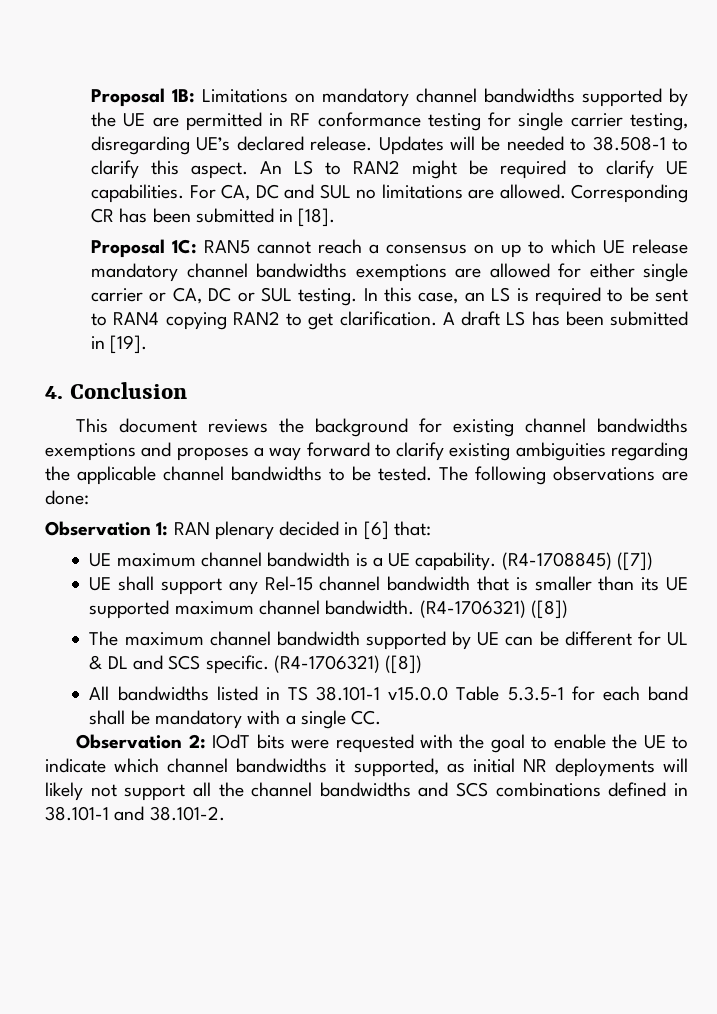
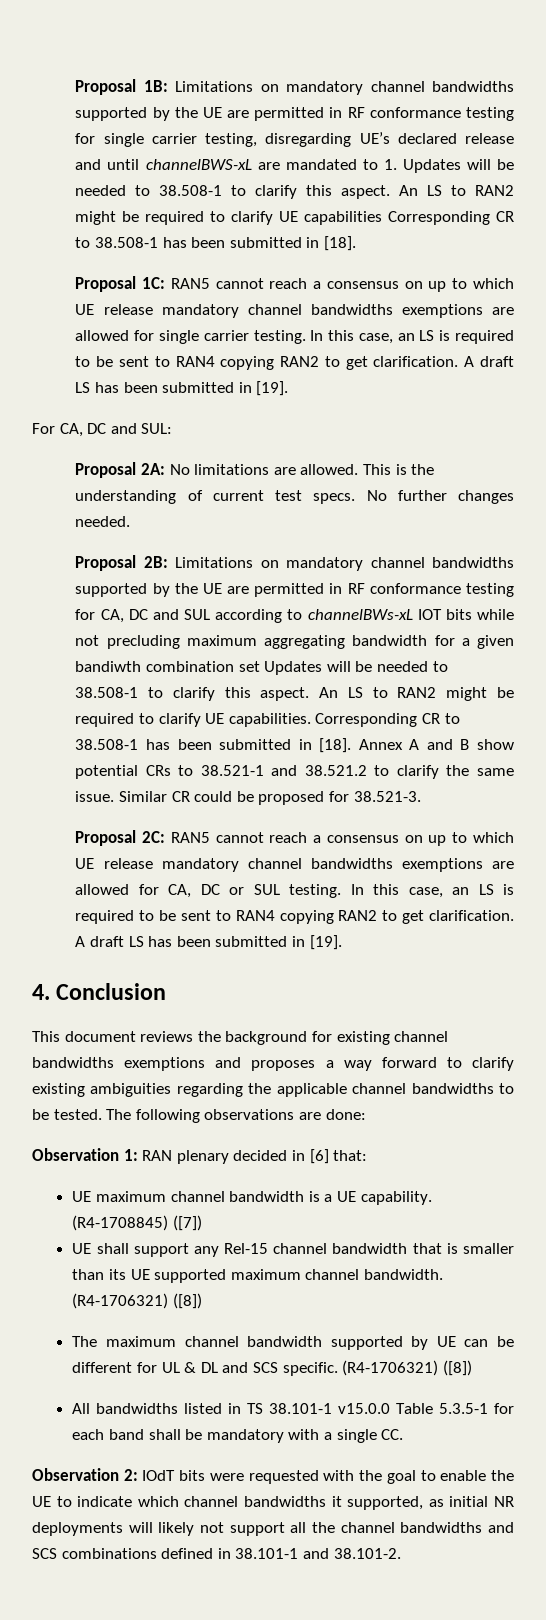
- Proposal 1B: Limitations on mandatory channel bandwidths supported by the UE are permitted in RF conformance testing for single carrier testing, disregarding UE’s declared release. Updates will be needed to 38.508-1 to clarify this aspect.
+ Proposal 1B: Limitations on mandatory channel bandwidths supported by the UE are permitted in RF conformance testing for single carrier testing, disregarding UE’s declared release and until channelBWS-xL are mandated to 1. Updates will be needed to 38.508-1 to clarify this aspect.
- An LS to RAN2 might be required to clarify UE capabilities. For CA, DC and SUL no limitations are allowed. Corresponding CR has been submitted in [18].
+ An LS to RAN2 might be required to clarify UE capabilities Corresponding CR to 38.508-1 has been submitted in [18].
- Proposal 1C: RAN5 cannot reach a consensus on up to which UE release mandatory channel bandwidths exemptions are allowed for either single carrier or CA, DC or SUL testing.
+ Proposal 1C: RAN5 cannot reach a consensus on up to which UE release mandatory channel bandwidths exemptions are allowed for single carrier testing. In this case, an LS is required to be sent to RAN4 copying RAN2 to get clarification. A draft LS has been submitted in [19].
+ For CA, DC and SUL:
+ Proposal 2A: No limitations are allowed. This is the understanding of current test specs. No further changes needed.
+ Proposal 2B: Limitations on mandatory channel bandwidths supported by the UE are permitted in RF conformance testing for CA, DC and SUL according to channelBWs-xL IOT bits while not precluding maximum aggregating bandwidth for a given bandiwth combination set Updates will be needed to 38.508-1 to clarify this aspect. An LS to RAN2 might be required to clarify UE capabilities. Corresponding CR to 38.508-1 has been submitted in [18]. Annex A and B show potential CRs to 38.521-1 and 38.521.2 to clarify the same issue. Similar CR could be proposed for 38.521-3.
+ Proposal 2C: RAN5 cannot reach a consensus on up to which UE release mandatory channel bandwidths exemptions are allowed for CA, DC or SUL testing.

